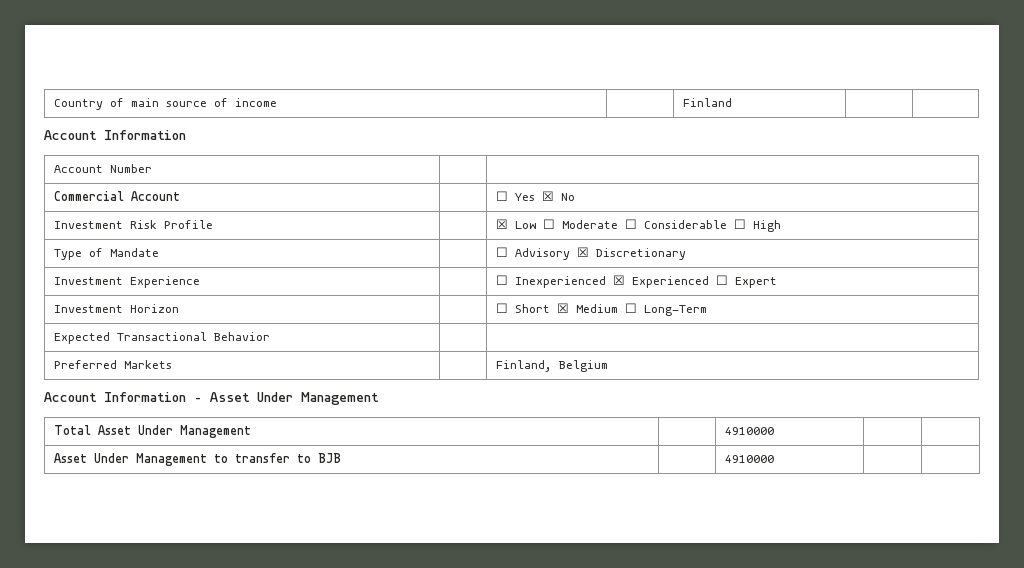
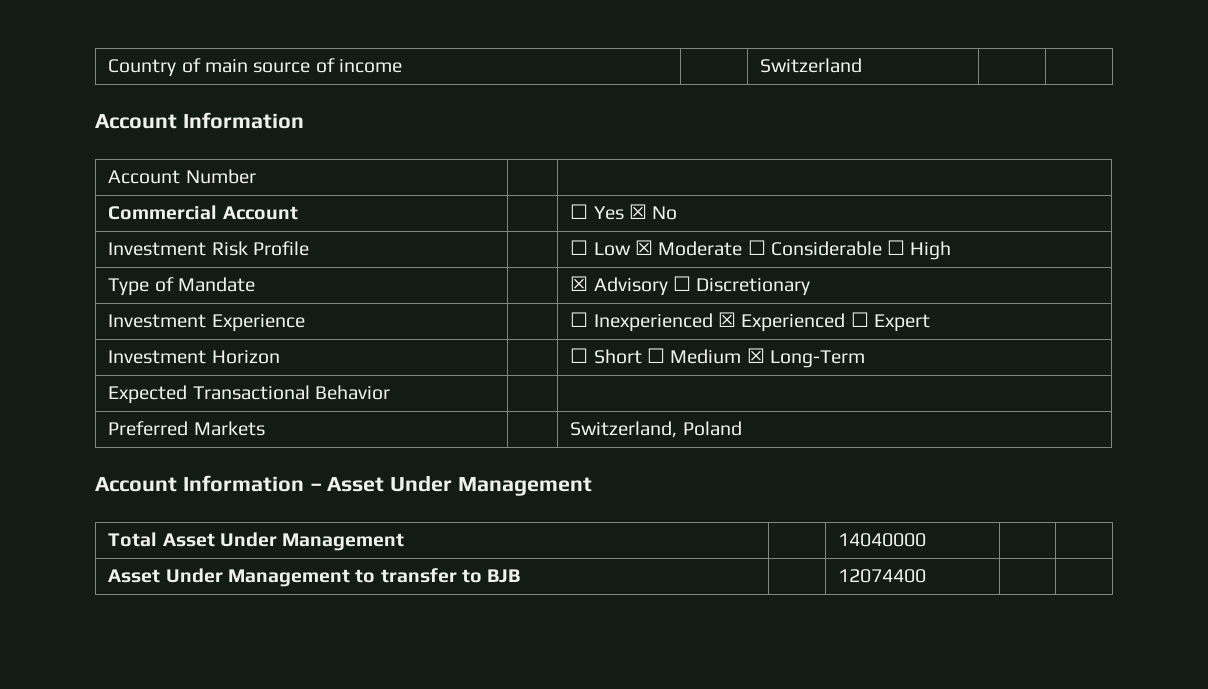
- Country of main source of income | | Finland | |
+ Country of main source of income | | Switzerland | |
- Investment Risk Profile | | ☒ Low ☐ Moderate ☐ Considerable ☐ High
+ Investment Risk Profile | | ☐ Low ☒ Moderate ☐ Considerable ☐ High
- Type of Mandate | | ☐ Advisory ☒ Discretionary
+ Type of Mandate | | ☒ Advisory ☐ Discretionary
- Investment Horizon | | ☐ Short ☒ Medium ☐ Long-Term
+ Investment Horizon | | ☐ Short ☐ Medium ☒ Long-Term
- Preferred Markets | | Finland, Belgium
+ Preferred Markets | | Switzerland, Poland
- Total Asset Under Management | | 4910000 | |
+ Total Asset Under Management | | 14040000 | |
- Asset Under Management to transfer to BJB | | 4910000 | |
+ Asset Under Management to transfer to BJB | | 12074400 | |

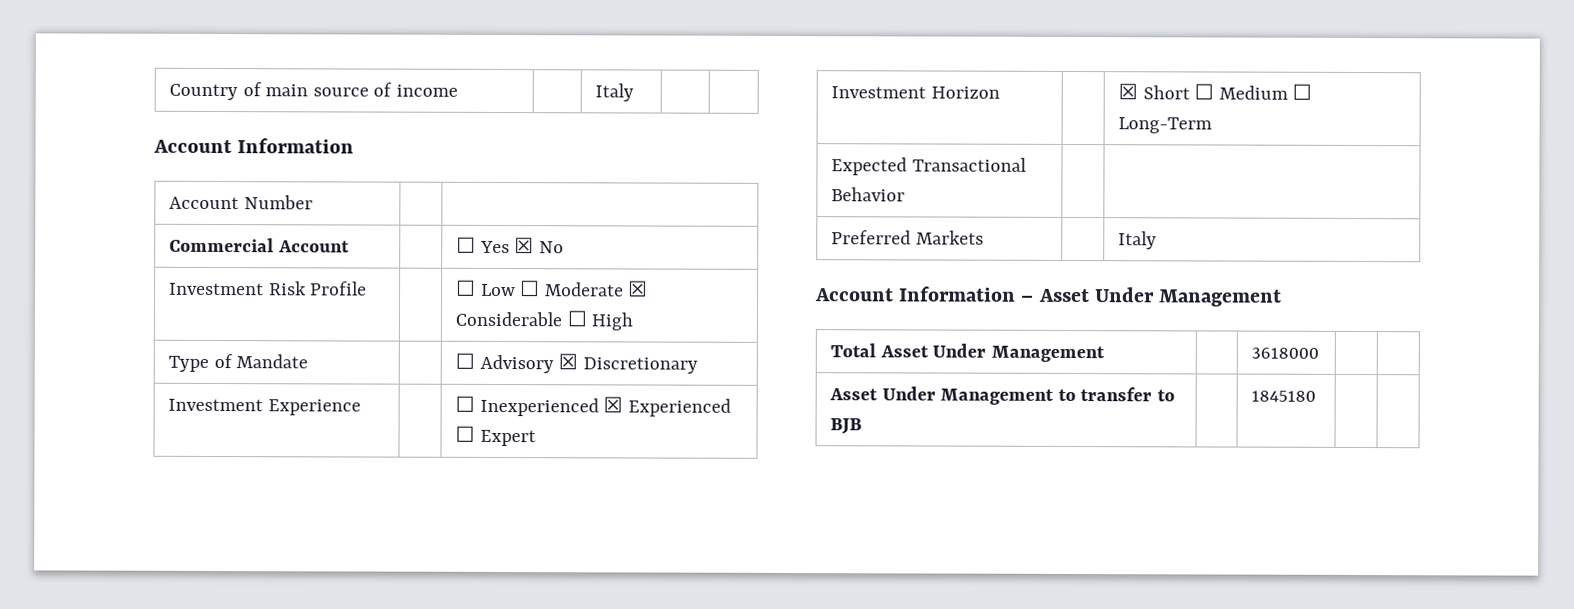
- Country of main source of income | | Switzerland | |
+ Country of main source of income | | Italy | |
- Investment Risk Profile | | ☐ Low ☒ Moderate ☐ Considerable ☐ High
+ Investment Risk Profile | | ☐ Low ☐ Moderate ☒ Considerable ☐ High
- Type of Mandate | | ☒ Advisory ☐ Discretionary
+ Type of Mandate | | ☐ Advisory ☒ Discretionary
- Investment Horizon | | ☐ Short ☐ Medium ☒ Long-Term
+ Investment Horizon | | ☒ Short ☐ Medium ☐ Long-Term
- Preferred Markets | | Switzerland, Poland
+ Preferred Markets | | Italy
- Total Asset Under Management | | 14040000 | |
+ Total Asset Under Management | | 3618000 | |
- Asset Under Management to transfer to BJB | | 12074400 | |
+ Asset Under Management to transfer to BJB | | 1845180 | |

